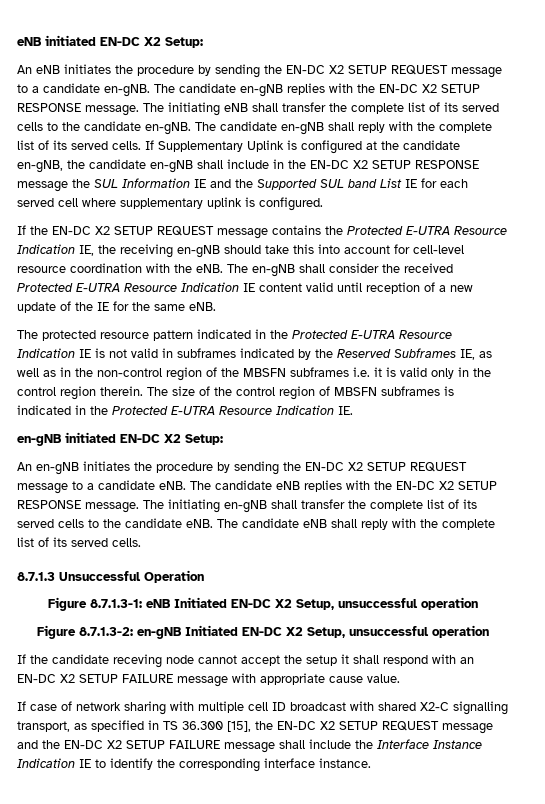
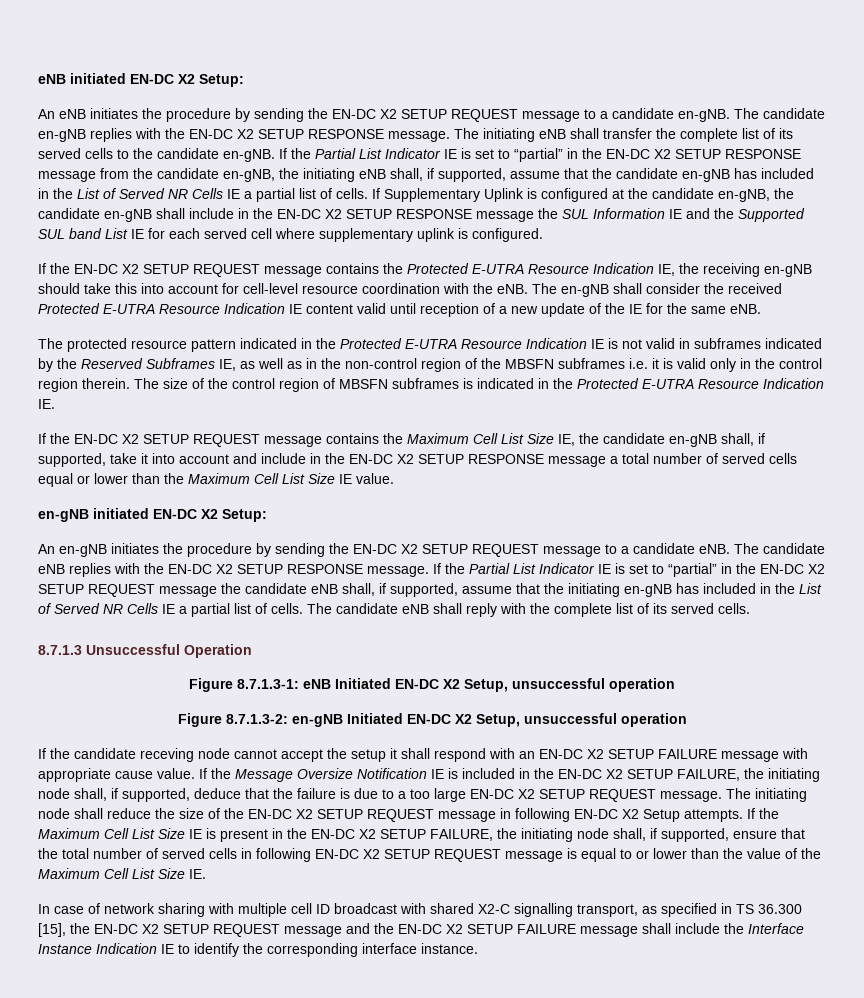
- The candidate en-gNB shall reply with the complete list of its served cells.
+ If the Partial List Indicator IE is set to “partial” in the EN-DC X2 SETUP RESPONSE message from the candidate en-gNB, the initiating eNB shall, if supported, assume that the candidate en-gNB has included in the List of Served NR Cells IE a partial list of cells.
+ If the EN-DC X2 SETUP REQUEST message contains the Maximum Cell List Size IE, the candidate en-gNB shall, if supported, take it into account and include in the EN-DC X2 SETUP RESPONSE message a total number of served cells equal or lower than the Maximum Cell List Size IE value.
- The initiating en-gNB shall transfer the complete list of its served cells to the candidate eNB.
+ If the Partial List Indicator IE is set to “partial” in the EN-DC X2 SETUP REQUEST message the candidate eNB shall, if supported, assume that the initiating en-gNB has included in the List of Served NR Cells IE a partial list of cells.
- If the candidate receving node cannot accept the setup it shall respond with an EN-DC X2 SETUP FAILURE message with appropriate cause value.
- If case of network sharing with multiple cell ID broadcast with shared X2-C signalling transport, as specified in TS 36.300 [15], the EN-DC X2 SETUP REQUEST message and the EN-DC X2 SETUP FAILURE message shall include the Interface Instance Indication IE to identify the corresponding interface instance.
+ If the candidate receving node cannot accept the setup it shall respond with an EN-DC X2 SETUP FAILURE message with appropriate cause value. If the Message Oversize Notification IE is included in the EN-DC X2 SETUP FAILURE, the initiating node shall, if supported, deduce that the failure is due to a too large EN-DC X2 SETUP REQUEST message. The initiating node shall reduce the size of the EN-DC X2 SETUP REQUEST message in following EN-DC X2 Setup attempts. If the Maximum Cell List Size IE is present in the EN-DC X2 SETUP FAILURE, the initiating node shall, if supported, ensure that the total number of served cells in following EN-DC X2 SETUP REQUEST message is equal to or lower than the value of the Maximum Cell List Size IE.
+ In case of network sharing with multiple cell ID broadcast with shared X2-C signalling transport, as specified in TS 36.300 [15], the EN-DC X2 SETUP REQUEST message and the EN-DC X2 SETUP FAILURE message shall include the Interface Instance Indication IE to identify the corresponding interface instance.

